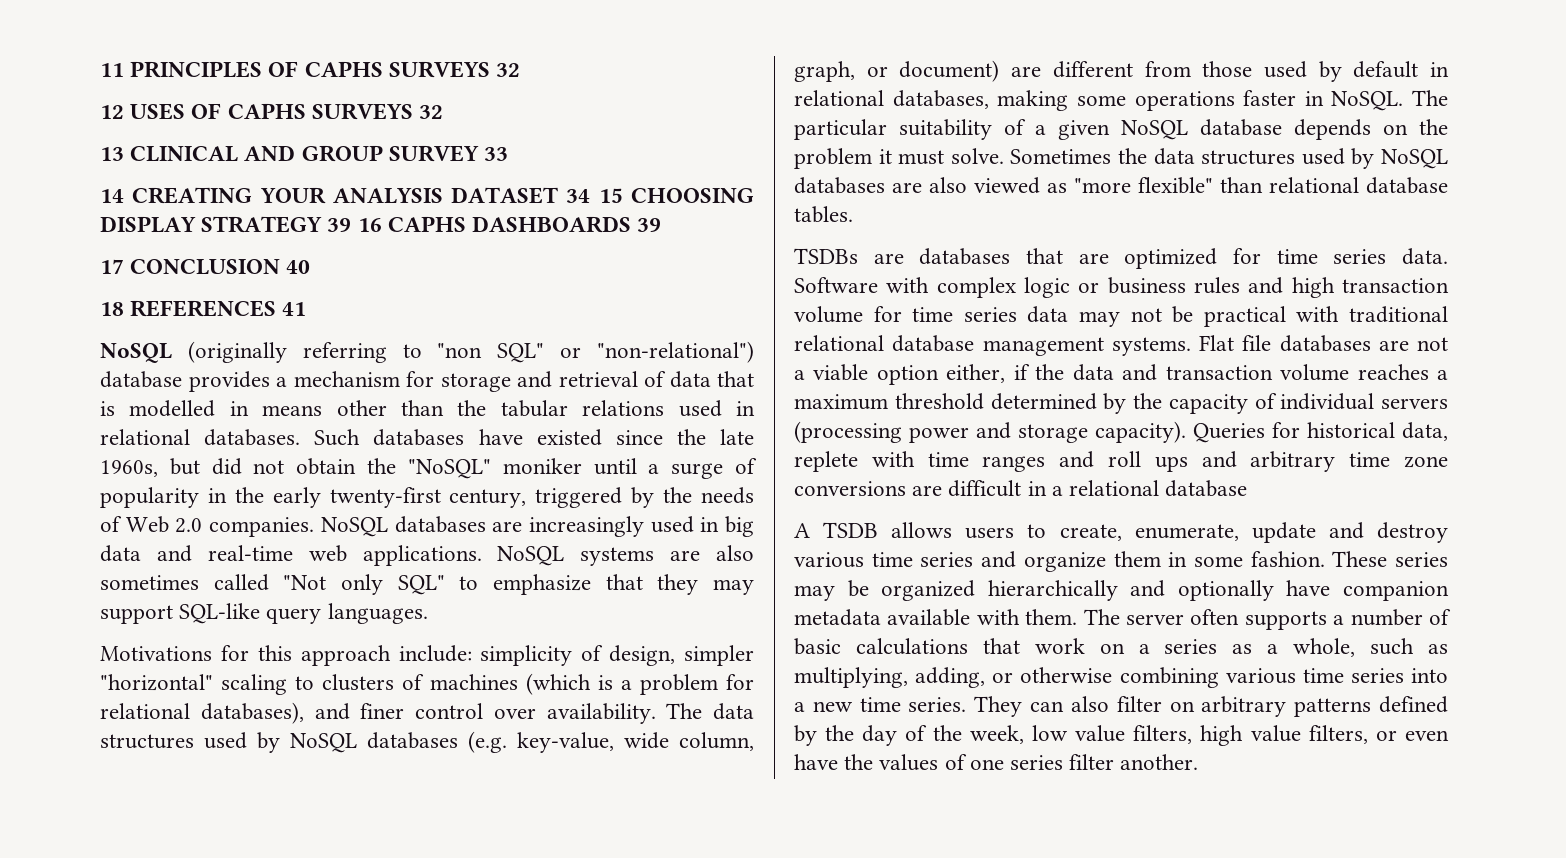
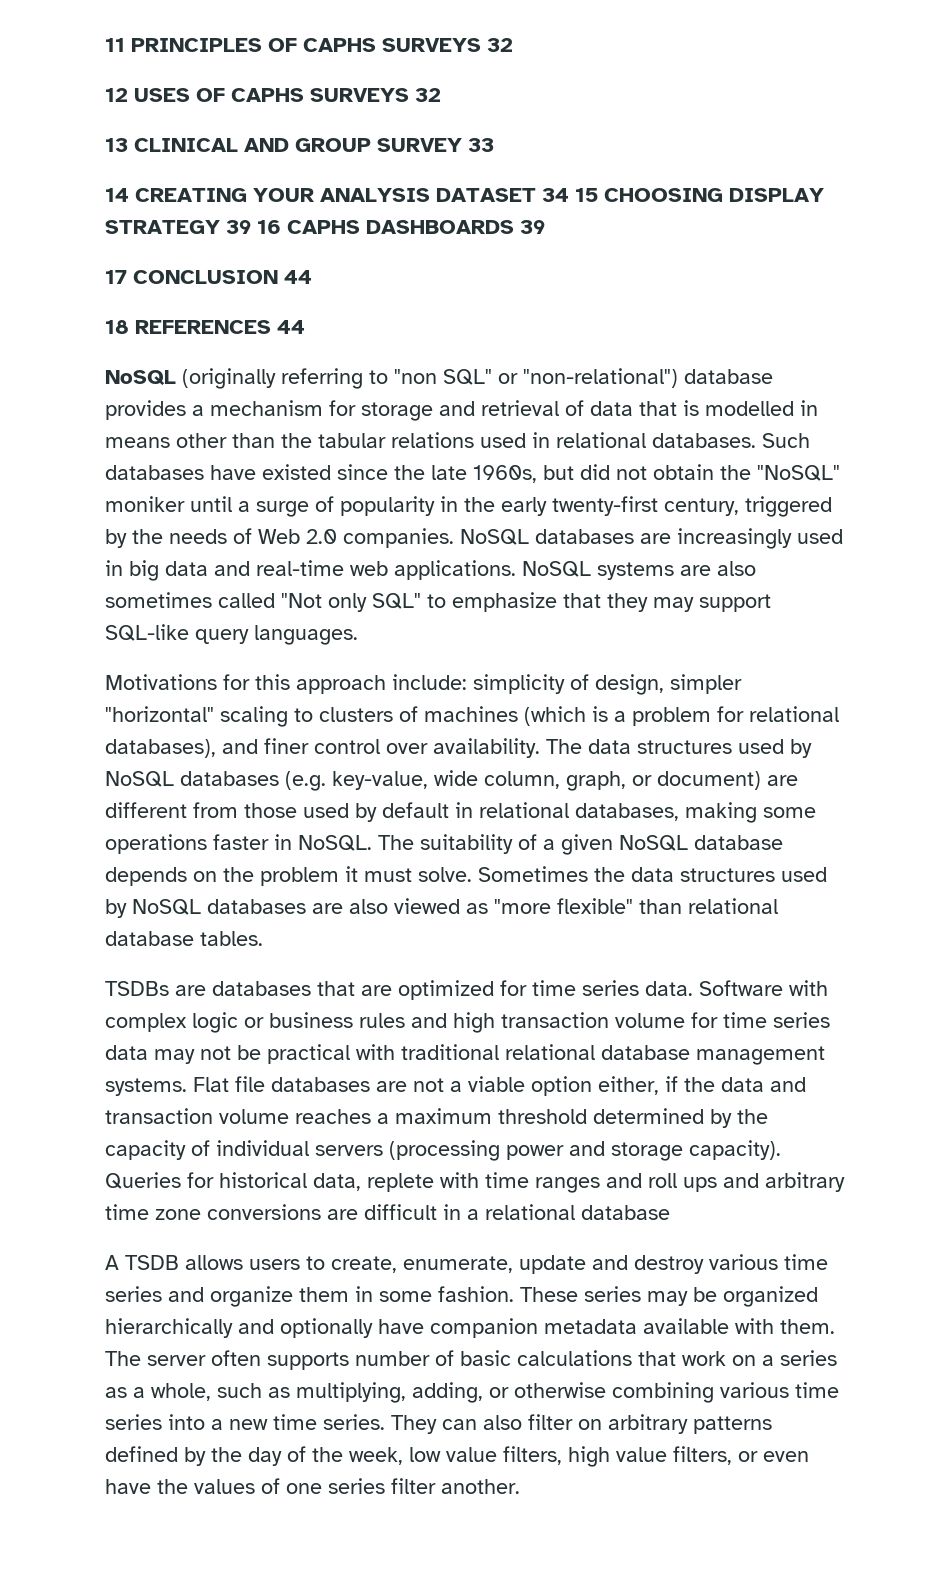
- 17 CONCLUSION 40
+ 17 CONCLUSION 44
- 18 REFERENCES 41
+ 18 REFERENCES 44
- The particular suitability of a given NoSQL database depends on the problem it must solve.
+ The suitability of a given NoSQL database depends on the problem it must solve.
- The server often supports a number of basic calculations that work on a series as a whole, such as multiplying, adding, or otherwise combining various time series into a new time series.
+ The server often supports number of basic calculations that work on a series as a whole, such as multiplying, adding, or otherwise combining various time series into a new time series.

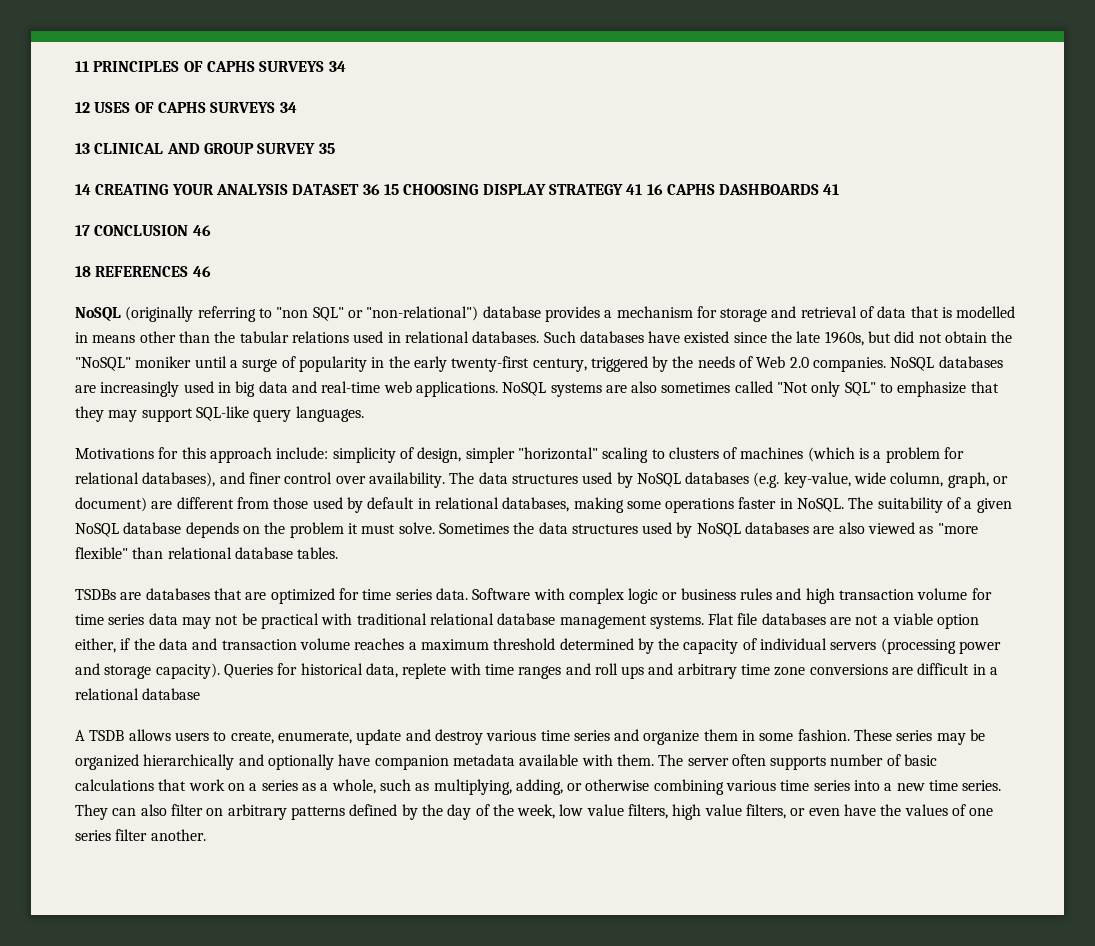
- 11 PRINCIPLES OF CAPHS SURVEYS 32
+ 11 PRINCIPLES OF CAPHS SURVEYS 34
- 12 USES OF CAPHS SURVEYS 32
+ 12 USES OF CAPHS SURVEYS 34
- 13 CLINICAL AND GROUP SURVEY 33
+ 13 CLINICAL AND GROUP SURVEY 35
- 14 CREATING YOUR ANALYSIS DATASET 34 15 CHOOSING DISPLAY STRATEGY 39 16 CAPHS DASHBOARDS 39
+ 14 CREATING YOUR ANALYSIS DATASET 36 15 CHOOSING DISPLAY STRATEGY 41 16 CAPHS DASHBOARDS 41
- 17 CONCLUSION 44
+ 17 CONCLUSION 46
- 18 REFERENCES 44
+ 18 REFERENCES 46

